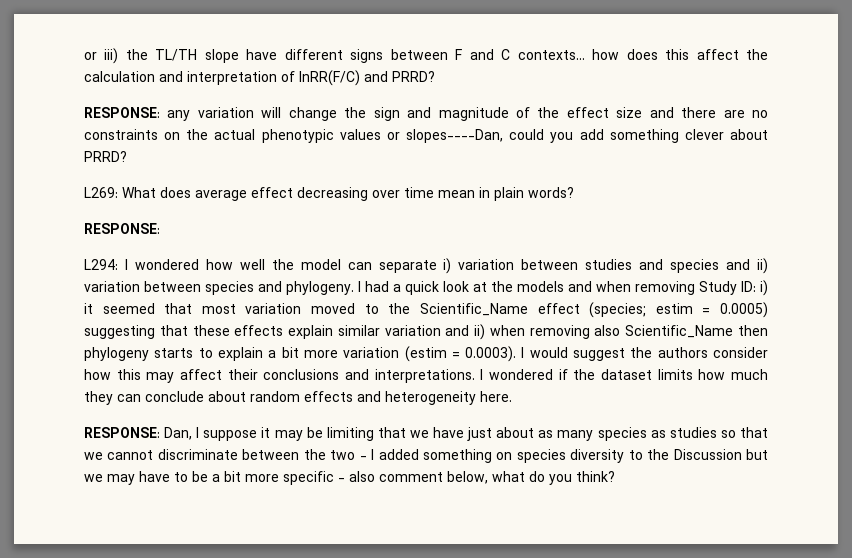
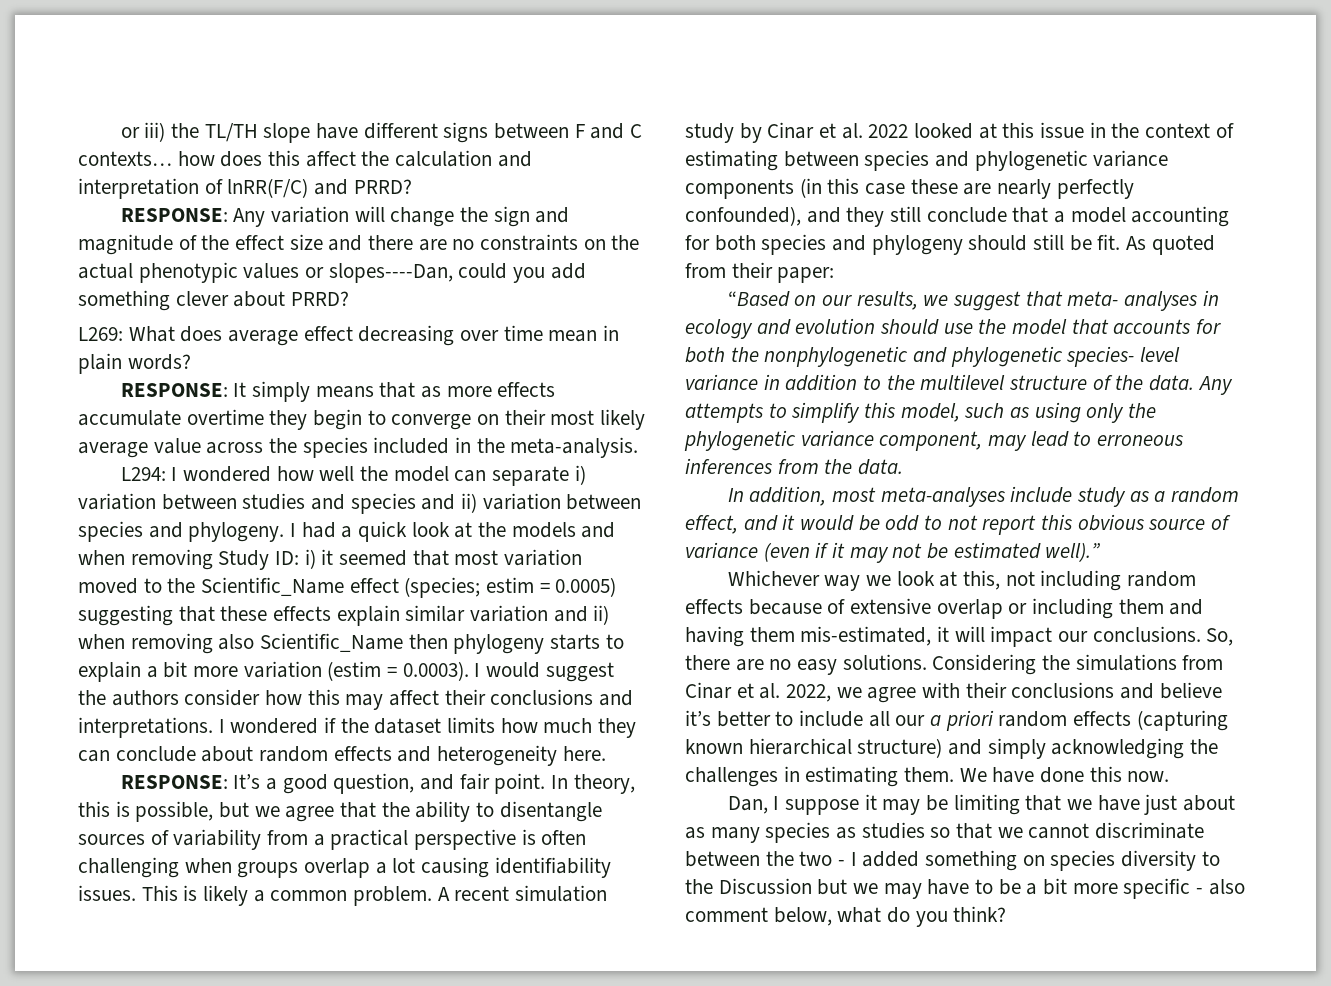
- RESPONSE: any variation will change the sign and magnitude of the effect size and there are no constraints on the actual phenotypic values or slopes----Dan, could you add something clever about PRRD?
+ RESPONSE: Any variation will change the sign and magnitude of the effect size and there are no constraints on the actual phenotypic values or slopes----Dan, could you add something clever about PRRD?
  L269: What does average effect decreasing over time mean in plain words?
- RESPONSE:
+ RESPONSE: It simply means that as more effects accumulate overtime they begin to converge on their most likely average value across the species included in the meta-analysis.
- RESPONSE: Dan, I suppose it may be limiting that we have just about as many species as studies so that we cannot discriminate between the two - I added something on species diversity to the Discussion but we may have to be a bit more specific - also comment below, what do you think?
+ RESPONSE: It’s a good question, and fair point. In theory, this is possible, but we agree that the ability to disentangle sources of variability from a practical perspective is often challenging when groups overlap a lot causing identifiability issues. This is likely a common problem. A recent simulation study by Cinar et al. 2022 looked at this issue in the context of estimating between species and phylogenetic variance components (in this case these are nearly perfectly confounded), and they still conclude that a model accounting for both species and phylogeny should still be fit. As quoted from their paper:
+ “Based on our results, we suggest that meta- analyses in ecology and evolution should use the model that accounts for both the nonphylogenetic and phylogenetic species- level variance in addition to the multilevel structure of the data. Any attempts to simplify this model, such as using only the phylogenetic variance component, may lead to erroneous inferences from the data.
+ In addition, most meta-analyses include study as a random effect, and it would be odd to not report this obvious source of variance (even if it may not be estimated well).”
+ Whichever way we look at this, not including random effects because of extensive overlap or including them and having them mis-estimated, it will impact our conclusions. So, there are no easy solutions. Considering the simulations from Cinar et al. 2022, we agree with their conclusions and believe it’s better to include all our a priori random effects (capturing known hierarchical structure) and simply acknowledging the challenges in estimating them. We have done this now.
+ Dan, I suppose it may be limiting that we have just about as many species as studies so that we cannot discriminate between the two - I added something on species diversity to the Discussion but we may have to be a bit more specific - also comment below, what do you think?

